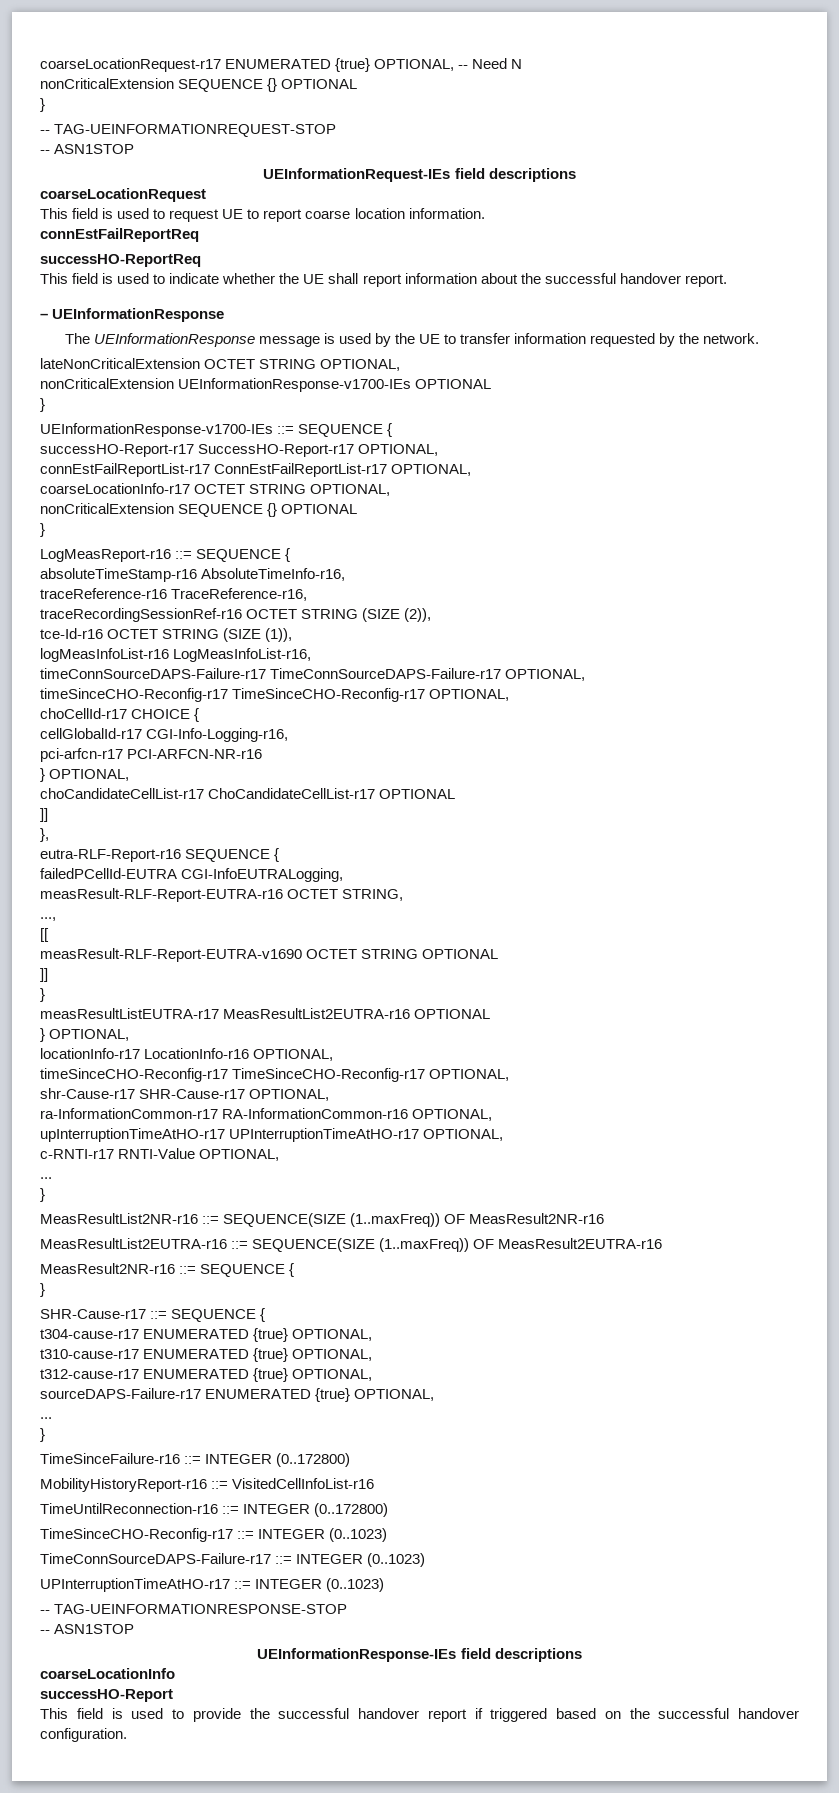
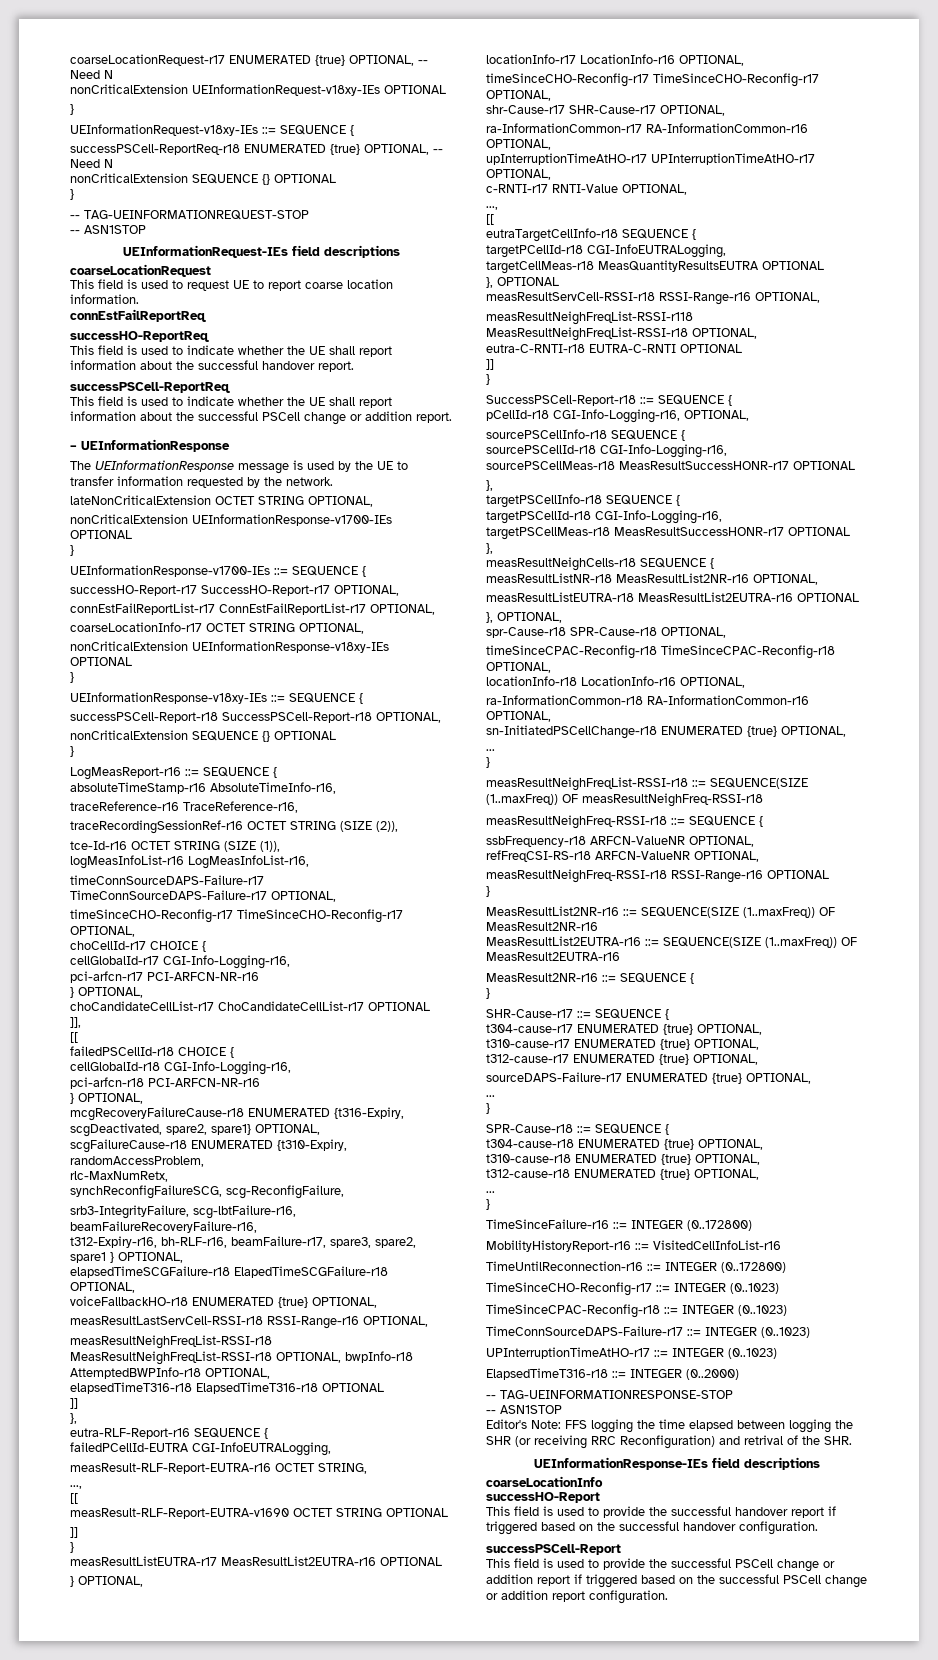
+ nonCriticalExtension UEInformationRequest-v18xy-IEs OPTIONAL
+ }
+ UEInformationRequest-v18xy-IEs ::= SEQUENCE {
+ successPSCell-ReportReq-r18 ENUMERATED {true} OPTIONAL, -- Need N
+ successPSCell-ReportReq
+ This field is used to indicate whether the UE shall report information about the successful PSCell change or addition report.
+ nonCriticalExtension UEInformationResponse-v18xy-IEs OPTIONAL
+ }
+ UEInformationResponse-v18xy-IEs ::= SEQUENCE {
+ successPSCell-Report-r18 SuccessPSCell-Report-r18 OPTIONAL,
+ ]],
+ [[
+ failedPSCellId-r18 CHOICE {
+ cellGlobalId-r18 CGI-Info-Logging-r16,
+ pci-arfcn-r18 PCI-ARFCN-NR-r16
+ } OPTIONAL,
+ mcgRecoveryFailureCause-r18 ENUMERATED {t316-Expiry, scgDeactivated, spare2, spare1} OPTIONAL,
+ scgFailureCause-r18 ENUMERATED {t310-Expiry, randomAccessProblem,
+ rlc-MaxNumRetx,
+ synchReconfigFailureSCG, scg-ReconfigFailure,
+ srb3-IntegrityFailure, scg-lbtFailure-r16, beamFailureRecoveryFailure-r16,
+ t312-Expiry-r16, bh-RLF-r16, beamFailure-r17, spare3, spare2, spare1 } OPTIONAL,
+ elapsedTimeSCGFailure-r18 ElapedTimeSCGFailure-r18 OPTIONAL,
+ voiceFallbackHO-r18 ENUMERATED {true} OPTIONAL,
+ measResultLastServCell-RSSI-r18 RSSI-Range-r16 OPTIONAL,
+ measResultNeighFreqList-RSSI-r18 MeasResultNeighFreqList-RSSI-r18 OPTIONAL, bwpInfo-r18 AttemptedBWPInfo-r18 OPTIONAL,
+ elapsedTimeT316-r18 ElapsedTimeT316-r18 OPTIONAL
  c-RNTI-r17 RNTI-Value OPTIONAL,
+ ...,
+ [[
+ eutraTargetCellInfo-r18 SEQUENCE {
+ targetPCellId-r18 CGI-InfoEUTRALogging,
+ targetCellMeas-r18 MeasQuantityResultsEUTRA OPTIONAL
+ }, OPTIONAL
+ measResultServCell-RSSI-r18 RSSI-Range-r16 OPTIONAL,
+ measResultNeighFreqList-RSSI-r118 MeasResultNeighFreqList-RSSI-r18 OPTIONAL,
+ eutra-C-RNTI-r18 EUTRA-C-RNTI OPTIONAL
+ ]]
+ }
+ SuccessPSCell-Report-r18 ::= SEQUENCE {
+ pCellId-r18 CGI-Info-Logging-r16, OPTIONAL,
+ sourcePSCellInfo-r18 SEQUENCE {
+ sourcePSCellId-r18 CGI-Info-Logging-r16,
+ sourcePSCellMeas-r18 MeasResultSuccessHONR-r17 OPTIONAL
+ },
+ targetPSCellInfo-r18 SEQUENCE {
+ targetPSCellId-r18 CGI-Info-Logging-r16,
+ targetPSCellMeas-r18 MeasResultSuccessHONR-r17 OPTIONAL
+ },
+ measResultNeighCells-r18 SEQUENCE {
+ measResultListNR-r18 MeasResultList2NR-r16 OPTIONAL,
+ measResultListEUTRA-r18 MeasResultList2EUTRA-r16 OPTIONAL
+ }, OPTIONAL,
+ spr-Cause-r18 SPR-Cause-r18 OPTIONAL,
+ timeSinceCPAC-Reconfig-r18 TimeSinceCPAC-Reconfig-r18 OPTIONAL,
+ locationInfo-r18 LocationInfo-r16 OPTIONAL,
+ ra-InformationCommon-r18 RA-InformationCommon-r16 OPTIONAL,
+ sn-InitiatedPSCellChange-r18 ENUMERATED {true} OPTIONAL,
  ...
+ }
+ measResultNeighFreqList-RSSI-r18 ::= SEQUENCE(SIZE (1..maxFreq)) OF measResultNeighFreq-RSSI-r18
+ measResultNeighFreq-RSSI-r18 ::= SEQUENCE {
+ ssbFrequency-r18 ARFCN-ValueNR OPTIONAL,
+ refFreqCSI-RS-r18 ARFCN-ValueNR OPTIONAL,
+ measResultNeighFreq-RSSI-r18 RSSI-Range-r16 OPTIONAL
+ SPR-Cause-r18 ::= SEQUENCE {
+ t304-cause-r18 ENUMERATED {true} OPTIONAL,
+ t310-cause-r18 ENUMERATED {true} OPTIONAL,
+ t312-cause-r18 ENUMERATED {true} OPTIONAL,
+ ...
+ }
+ TimeSinceCPAC-Reconfig-r18 ::= INTEGER (0..1023)
+ ElapsedTimeT316-r18 ::= INTEGER (0..2000)
+ Editor's Note: FFS logging the time elapsed between logging the SHR (or receiving RRC Reconfiguration) and retrival of the SHR.
+ successPSCell-Report
+ This field is used to provide the successful PSCell change or addition report if triggered based on the successful PSCell change or addition report configuration.

